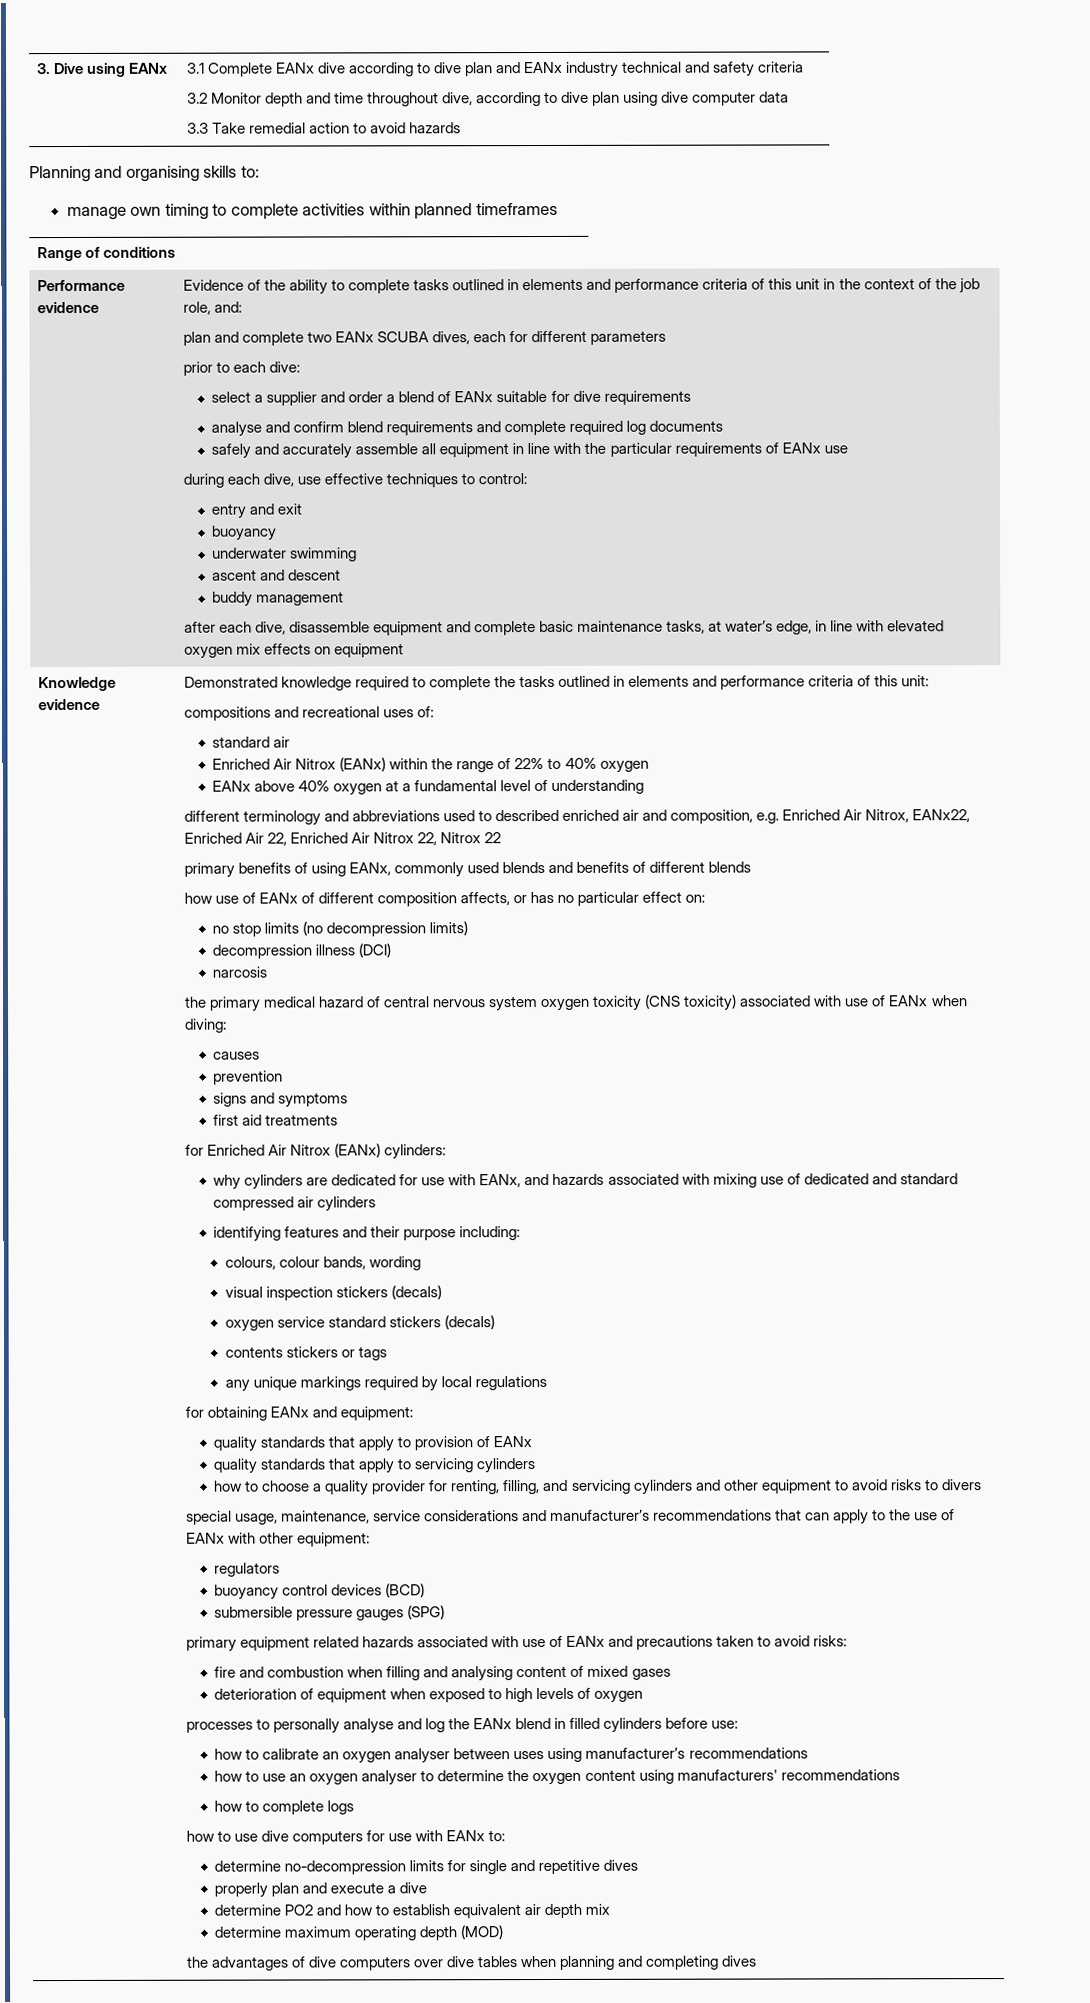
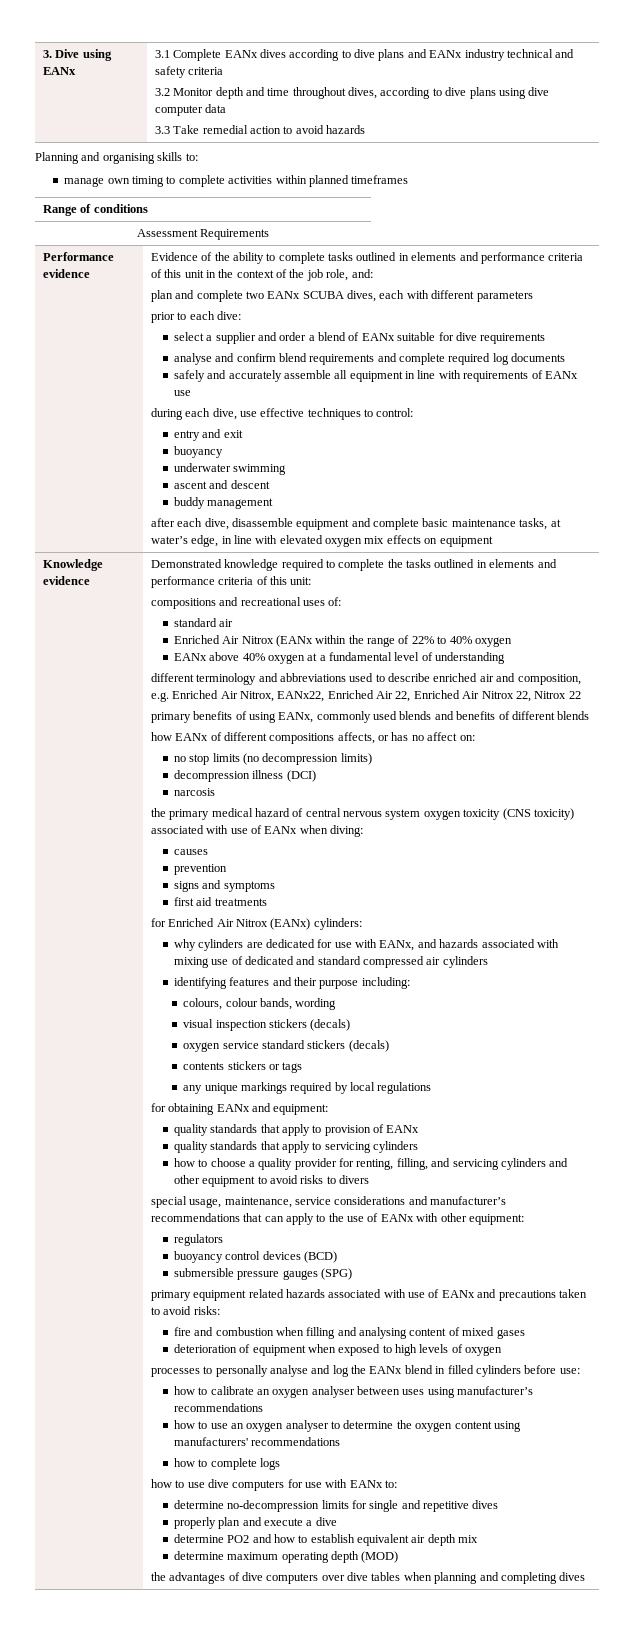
- 3.1 Complete EANx dive according to dive plan and EANx industry technical and safety criteria
+ 3.1 Complete EANx dives according to dive plans and EANx industry technical and safety criteria
- 3.2 Monitor depth and time throughout dive, according to dive plan using dive computer data
+ 3.2 Monitor depth and time throughout dives, according to dive plans using dive computer data
+ Assessment Requirements
- plan and complete two EANx SCUBA dives, each for different parameters
+ plan and complete two EANx SCUBA dives, each with different parameters
- safely and accurately assemble all equipment in line with the particular requirements of EANx use
+ safely and accurately assemble all equipment in line with requirements of EANx use
- Enriched Air Nitrox (EANx) within the range of 22% to 40% oxygen
+ Enriched Air Nitrox (EANx within the range of 22% to 40% oxygen
- different terminology and abbreviations used to described enriched air and composition, e.g. Enriched Air Nitrox, EANx22, Enriched Air 22, Enriched Air Nitrox 22, Nitrox 22
+ different terminology and abbreviations used to describe enriched air and composition, e.g. Enriched Air Nitrox, EANx22, Enriched Air 22, Enriched Air Nitrox 22, Nitrox 22
- how use of EANx of different composition affects, or has no particular effect on:
+ how EANx of different compositions affects, or has no affect on:

